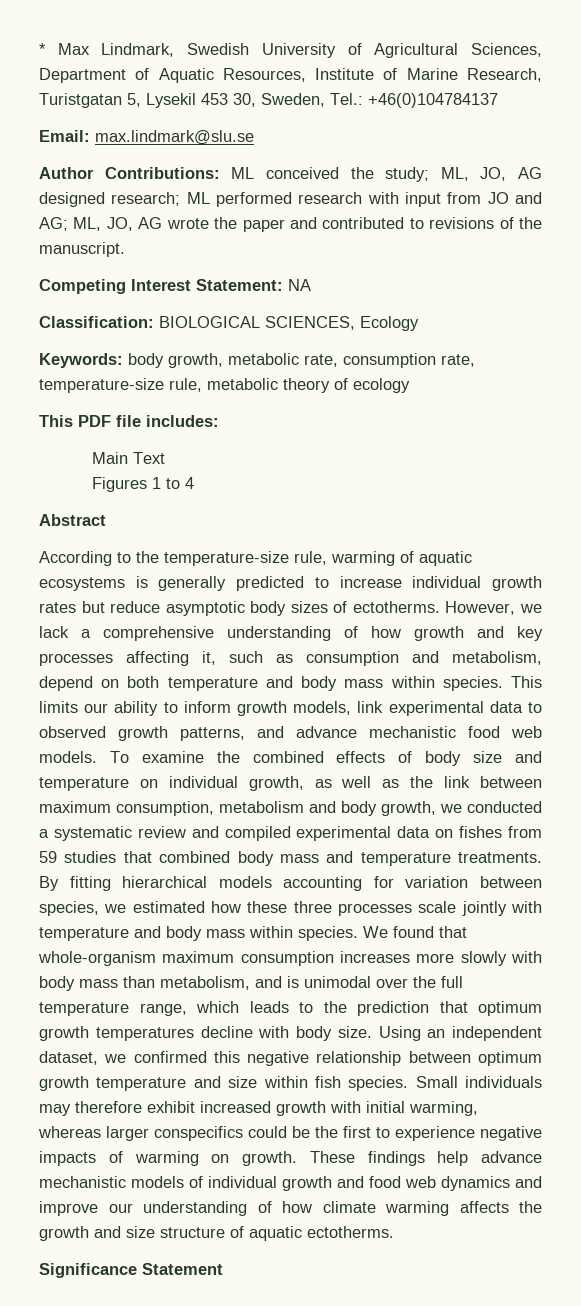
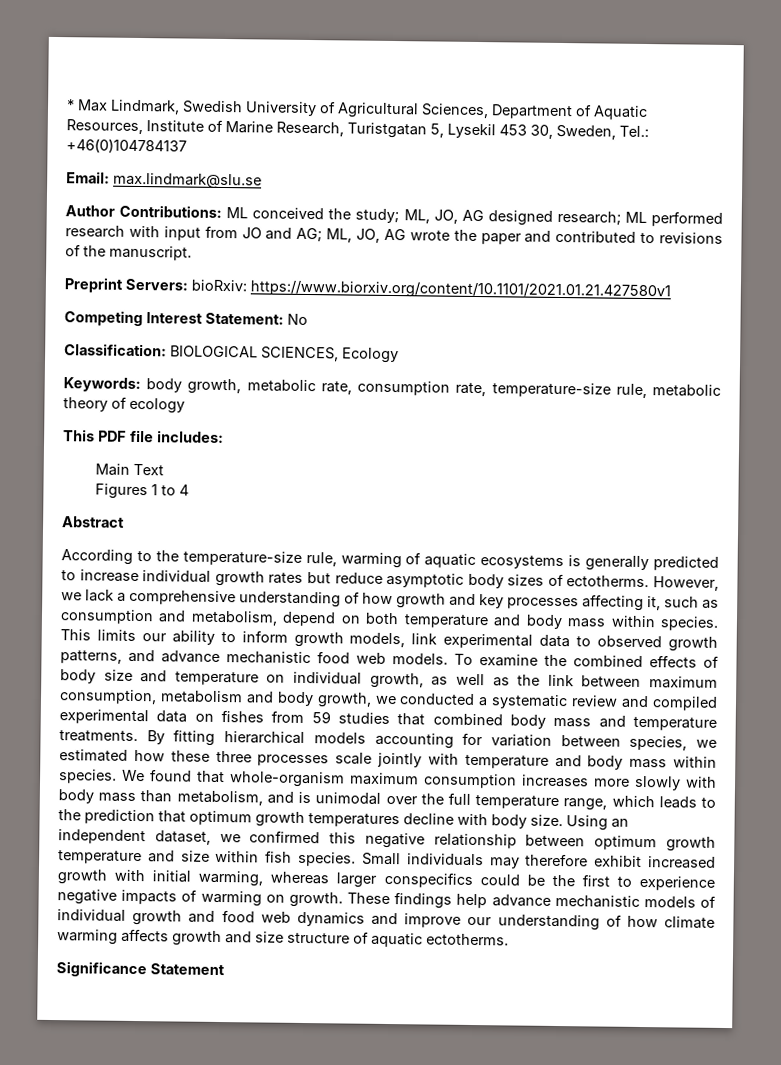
+ Preprint Servers: bioRxiv: https://www.biorxiv.org/content/10.1101/2021.01.21.427580v1
- Competing Interest Statement: NA
+ Competing Interest Statement: No
- These findings help advance mechanistic models of individual growth and food web dynamics and improve our understanding of how climate warming affects the growth and size structure of aquatic ectotherms.
+ These findings help advance mechanistic models of individual growth and food web dynamics and improve our understanding of how climate warming affects growth and size structure of aquatic ectotherms.

